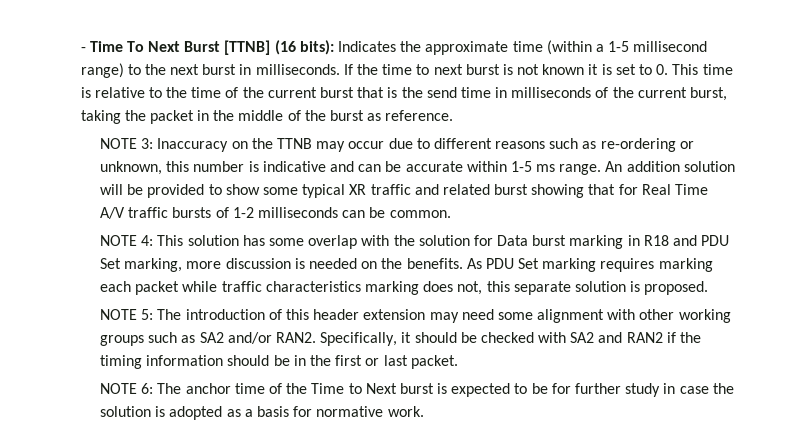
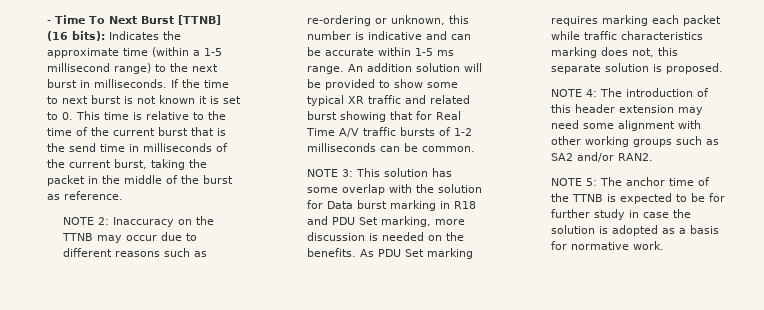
- NOTE 3: Inaccuracy on the TTNB may occur due to different reasons such as re-ordering or unknown, this number is indicative and can be accurate within 1-5 ms range.
+ NOTE 2: Inaccuracy on the TTNB may occur due to different reasons such as re-ordering or unknown, this number is indicative and can be accurate within 1-5 ms range.
- NOTE 4: This solution has some overlap with the solution for Data burst marking in R18 and PDU Set marking, more discussion is needed on the benefits.
+ NOTE 3: This solution has some overlap with the solution for Data burst marking in R18 and PDU Set marking, more discussion is needed on the benefits.
- NOTE 5: The introduction of this header extension may need some alignment with other working groups such as SA2 and/or RAN2. Specifically, it should be checked with SA2 and RAN2 if the timing information should be in the first or last packet.
- NOTE 6: The anchor time of the Time to Next burst is expected to be for further study in case the solution is adopted as a basis for normative work.
+ NOTE 4: The introduction of this header extension may need some alignment with other working groups such as SA2 and/or RAN2.
+ NOTE 5: The anchor time of the TTNB is expected to be for further study in case the solution is adopted as a basis for normative work.

